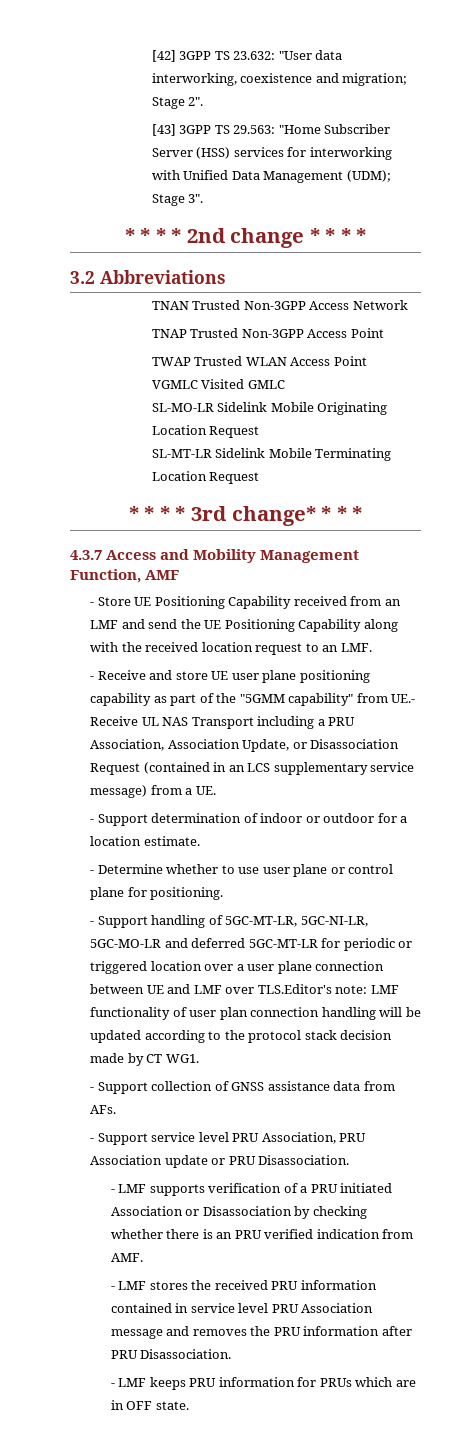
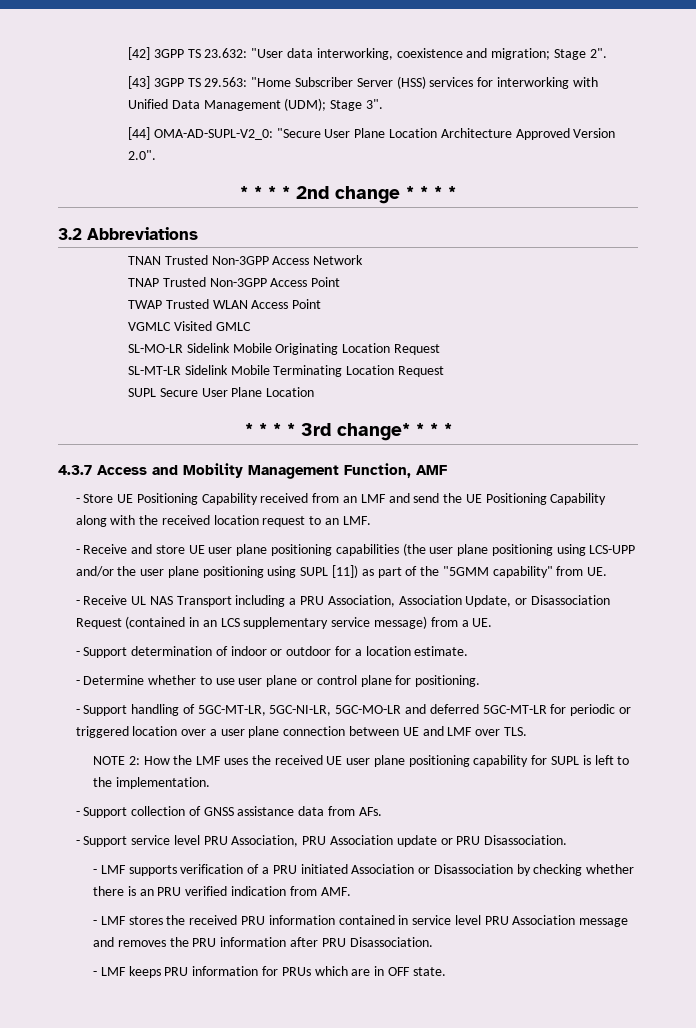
+ [44] OMA-AD-SUPL-V2_0: "Secure User Plane Location Architecture Approved Version 2.0".
+ SUPL Secure User Plane Location
- - Receive and store UE user plane positioning capability as part of the "5GMM capability" from UE.- Receive UL NAS Transport including a PRU Association, Association Update, or Disassociation Request (contained in an LCS supplementary service message) from a UE.
+ - Receive and store UE user plane positioning capabilities (the user plane positioning using LCS-UPP and/or the user plane positioning using SUPL [11]) as part of the "5GMM capability" from UE.
+ - Receive UL NAS Transport including a PRU Association, Association Update, or Disassociation Request (contained in an LCS supplementary service message) from a UE.
- - Support handling of 5GC-MT-LR, 5GC-NI-LR, 5GC-MO-LR and deferred 5GC-MT-LR for periodic or triggered location over a user plane connection between UE and LMF over TLS.Editor's note: LMF functionality of user plan connection handling will be updated according to the protocol stack decision made by CT WG1.
+ - Support handling of 5GC-MT-LR, 5GC-NI-LR, 5GC-MO-LR and deferred 5GC-MT-LR for periodic or triggered location over a user plane connection between UE and LMF over TLS.
+ NOTE 2: How the LMF uses the received UE user plane positioning capability for SUPL is left to the implementation.

